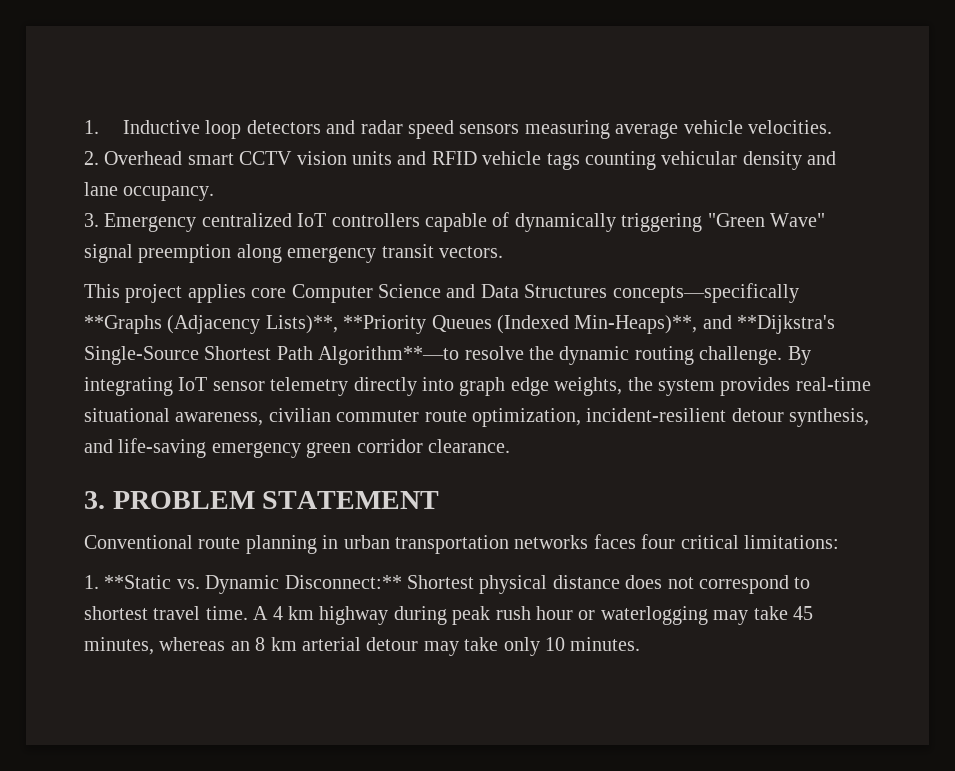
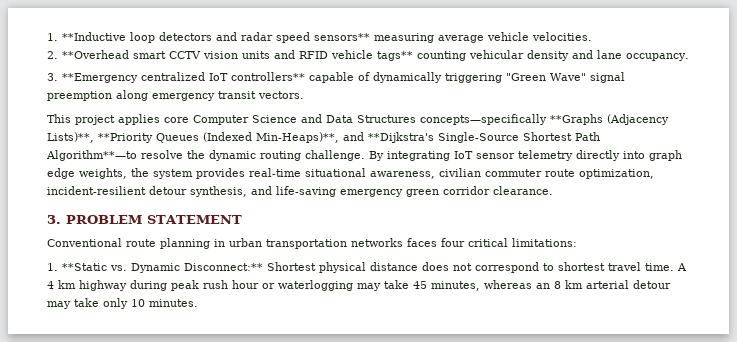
- 1. Inductive loop detectors and radar speed sensors measuring average vehicle velocities.
+ 1. **Inductive loop detectors and radar speed sensors** measuring average vehicle velocities.
- 2. Overhead smart CCTV vision units and RFID vehicle tags counting vehicular density and lane occupancy.
+ 2. **Overhead smart CCTV vision units and RFID vehicle tags** counting vehicular density and lane occupancy.
- 3. Emergency centralized IoT controllers capable of dynamically triggering "Green Wave" signal preemption along emergency transit vectors.
+ 3. **Emergency centralized IoT controllers** capable of dynamically triggering "Green Wave" signal preemption along emergency transit vectors.

